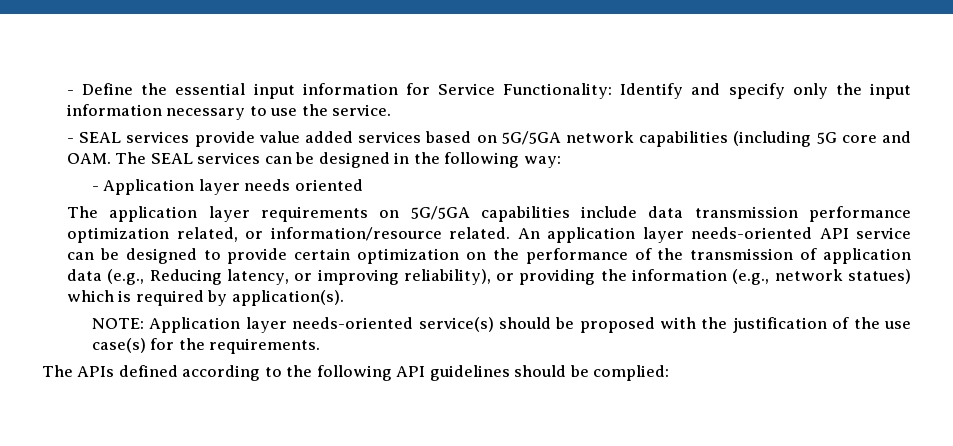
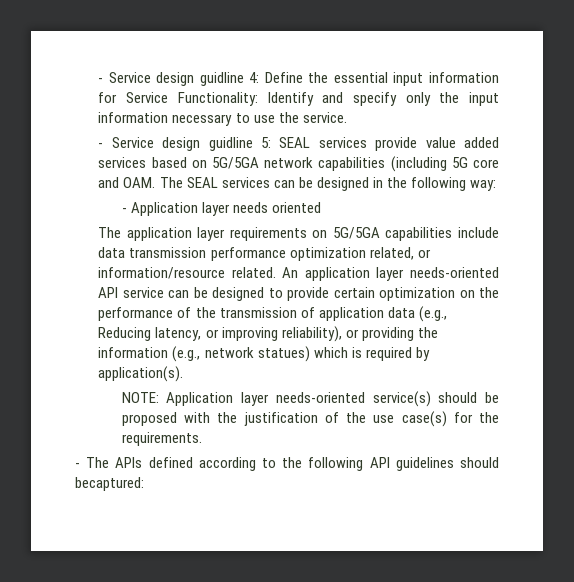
- - Define the essential input information for Service Functionality: Identify and specify only the input information necessary to use the service.
+ - Service design guidline 4: Define the essential input information for Service Functionality: Identify and specify only the input information necessary to use the service.
- - SEAL services provide value added services based on 5G/5GA network capabilities (including 5G core and OAM. The SEAL services can be designed in the following way:
+ - Service design guidline 5: SEAL services provide value added services based on 5G/5GA network capabilities (including 5G core and OAM. The SEAL services can be designed in the following way:
- The APIs defined according to the following API guidelines should be complied:
+ - The APIs defined according to the following API guidelines should becaptured:

